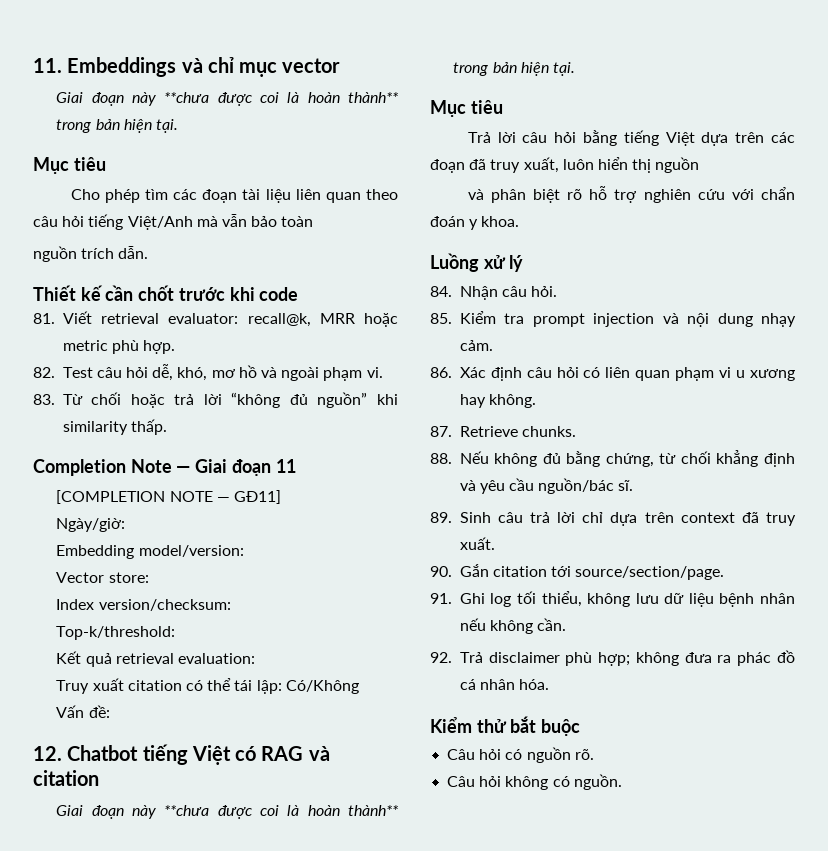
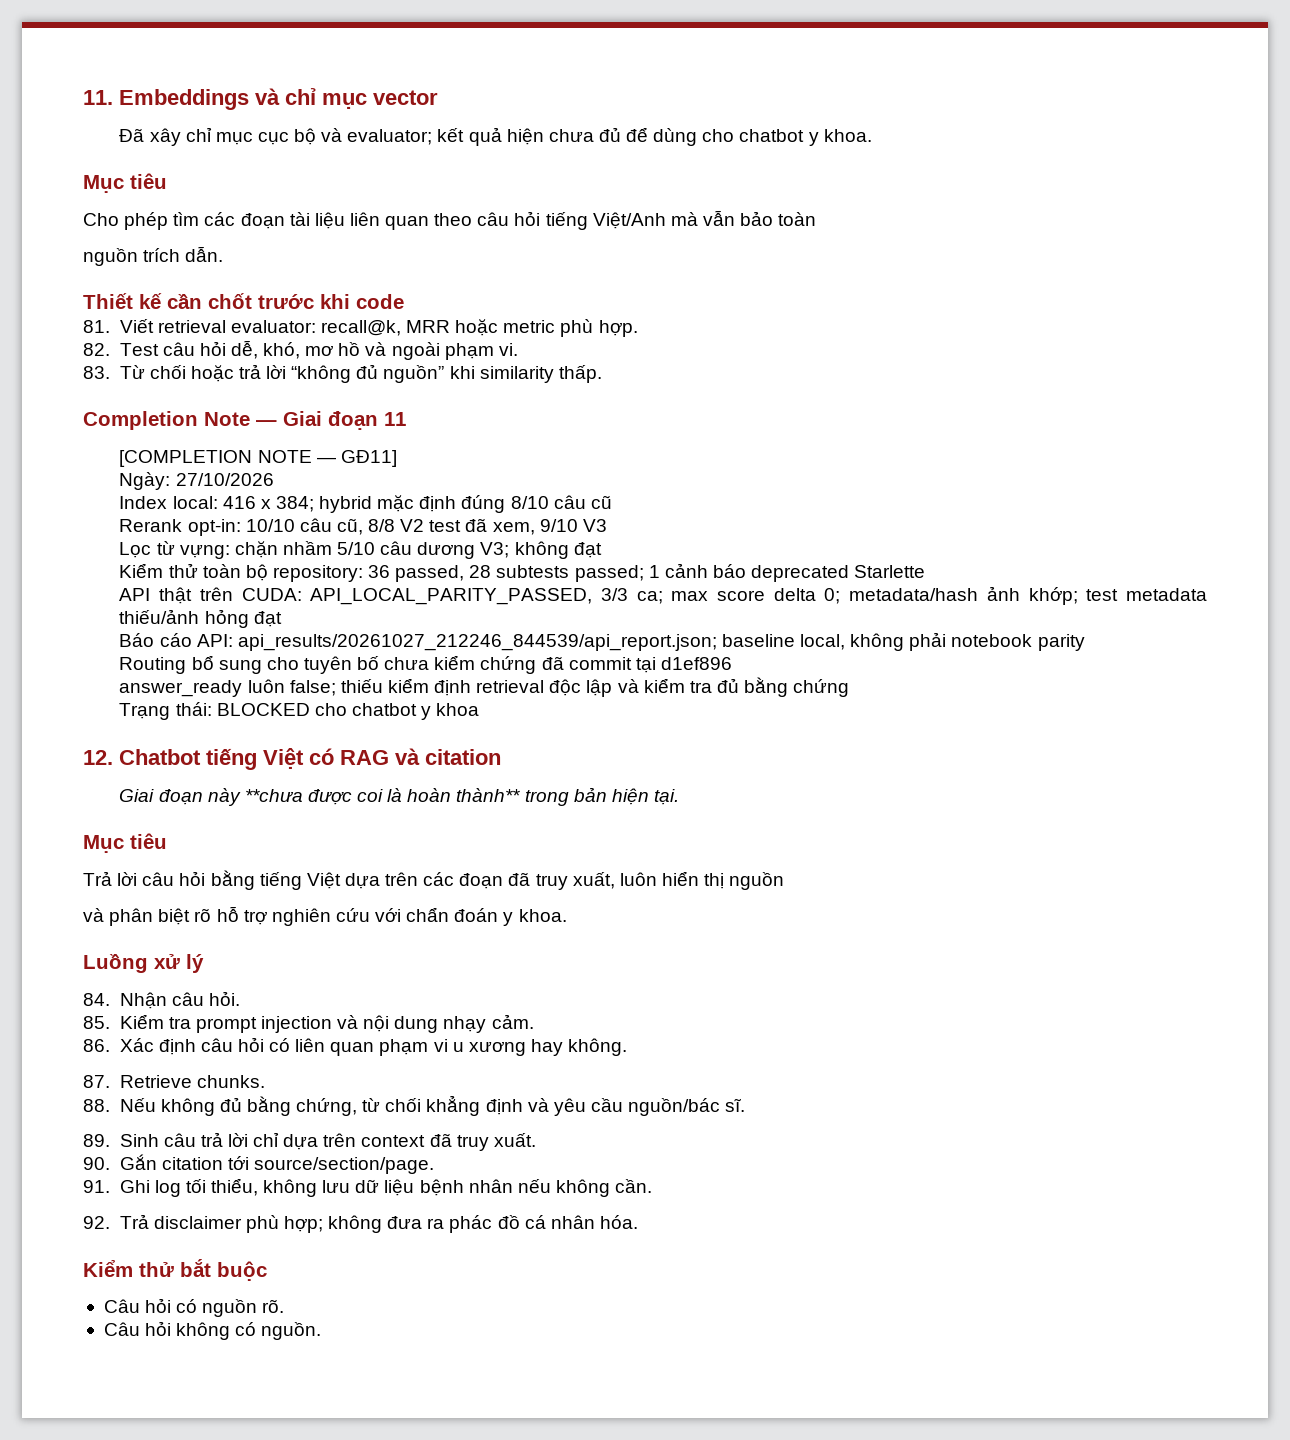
  11. Embeddings và chỉ mục vector
- Giai đoạn này **chưa được coi là hoàn thành** trong bản hiện tại.
+ Đã xây chỉ mục cục bộ và evaluator; kết quả hiện chưa đủ để dùng cho chatbot y khoa.
- Ngày/giờ:
- Embedding model/version:
- Vector store:
- Index version/checksum:
- Top-k/threshold:
- Kết quả retrieval evaluation:
- Truy xuất citation có thể tái lập: Có/Không
- Vấn đề:
+ Ngày: 27/10/2026
+ Index local: 416 x 384; hybrid mặc định đúng 8/10 câu cũ
+ Rerank opt-in: 10/10 câu cũ, 8/8 V2 test đã xem, 9/10 V3
+ Lọc từ vựng: chặn nhầm 5/10 câu dương V3; không đạt
+ Kiểm thử toàn bộ repository: 36 passed, 28 subtests passed; 1 cảnh báo deprecated Starlette
+ API thật trên CUDA: API_LOCAL_PARITY_PASSED, 3/3 ca; max score delta 0; metadata/hash ảnh khớp; test metadata thiếu/ảnh hỏng đạt
+ Báo cáo API: api_results/20261027_212246_844539/api_report.json; baseline local, không phải notebook parity
+ Routing bổ sung cho tuyên bố chưa kiểm chứng đã commit tại d1ef896
+ answer_ready luôn false; thiếu kiểm định retrieval độc lập và kiểm tra đủ bằng chứng
+ Trạng thái: BLOCKED cho chatbot y khoa

